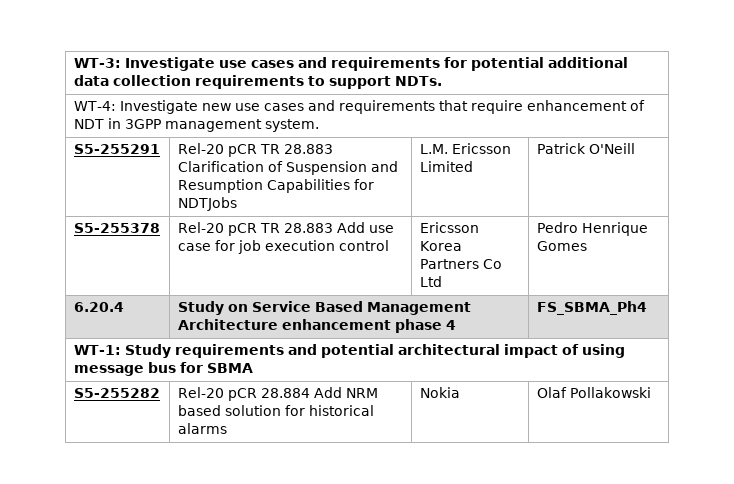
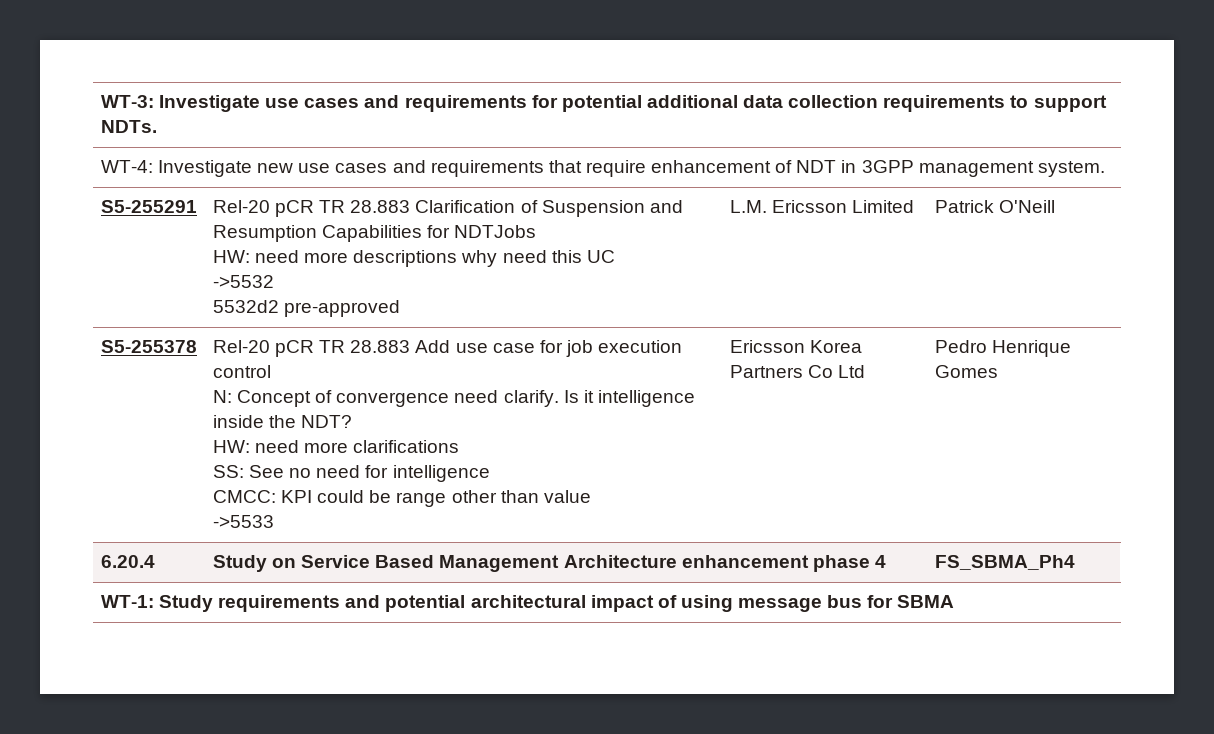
- S5-255291 | Rel-20 pCR TR 28.883 Clarification of Suspension and Resumption Capabilities for NDTJobs | L.M. Ericsson Limited | Patrick O'Neill
+ S5-255291 | Rel-20 pCR TR 28.883 Clarification of Suspension and Resumption Capabilities for NDTJobs
+ HW: need more descriptions why need this UC
+ ->5532
+ 5532d2 pre-approved | L.M. Ericsson Limited | Patrick O'Neill
+ N: Concept of convergence need clarify. Is it intelligence inside the NDT?
+ HW: need more clarifications
+ SS: See no need for intelligence
+ CMCC: KPI could be range other than value
+ ->5533
- S5-255282 | Rel-20 pCR 28.884 Add NRM based solution for historical alarms | Nokia | Olaf Pollakowski

